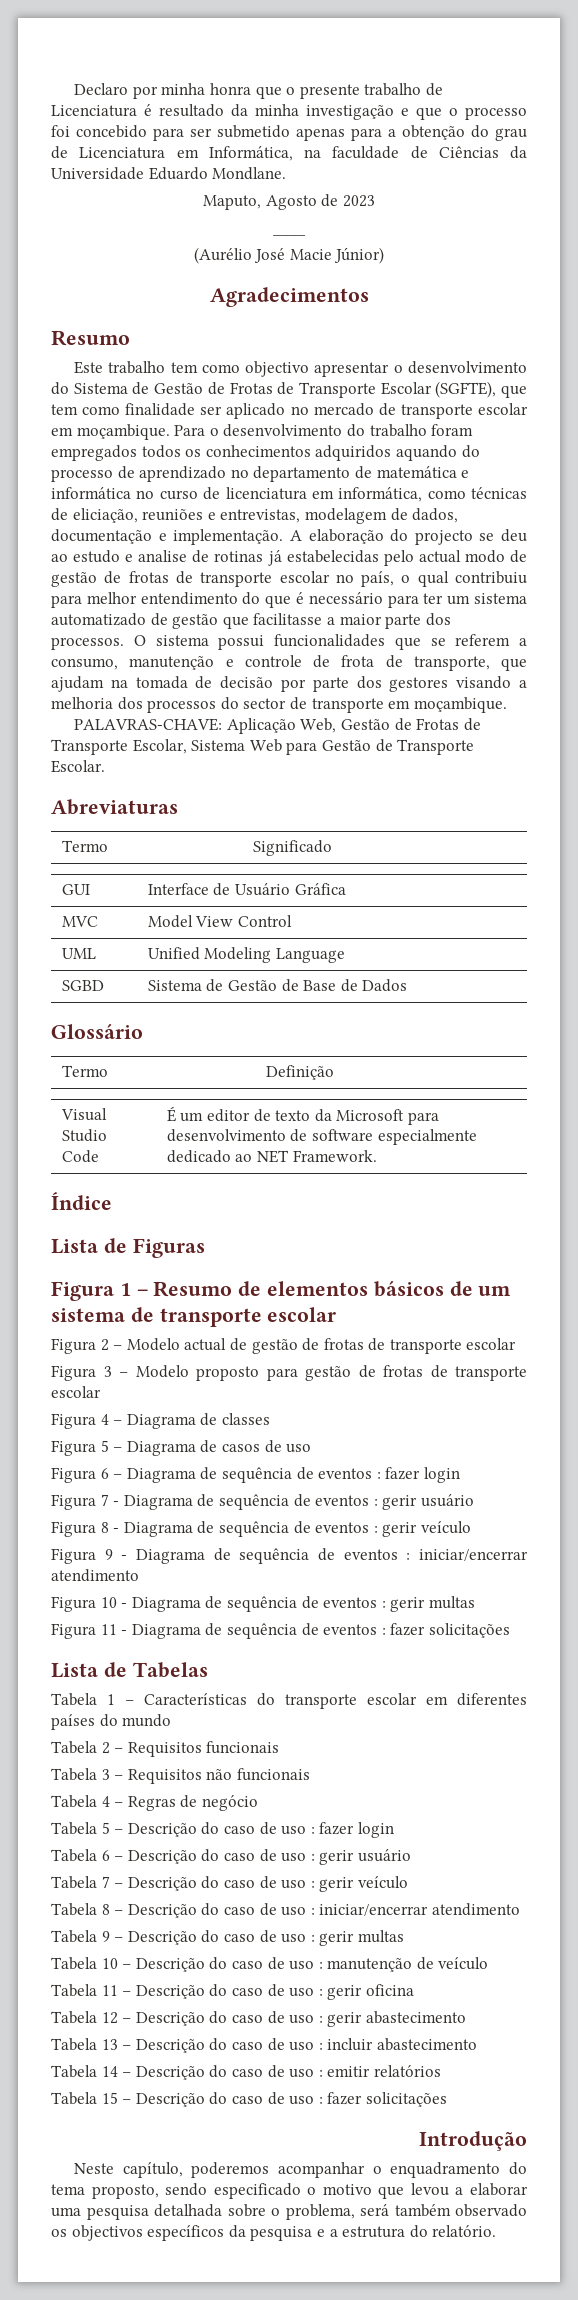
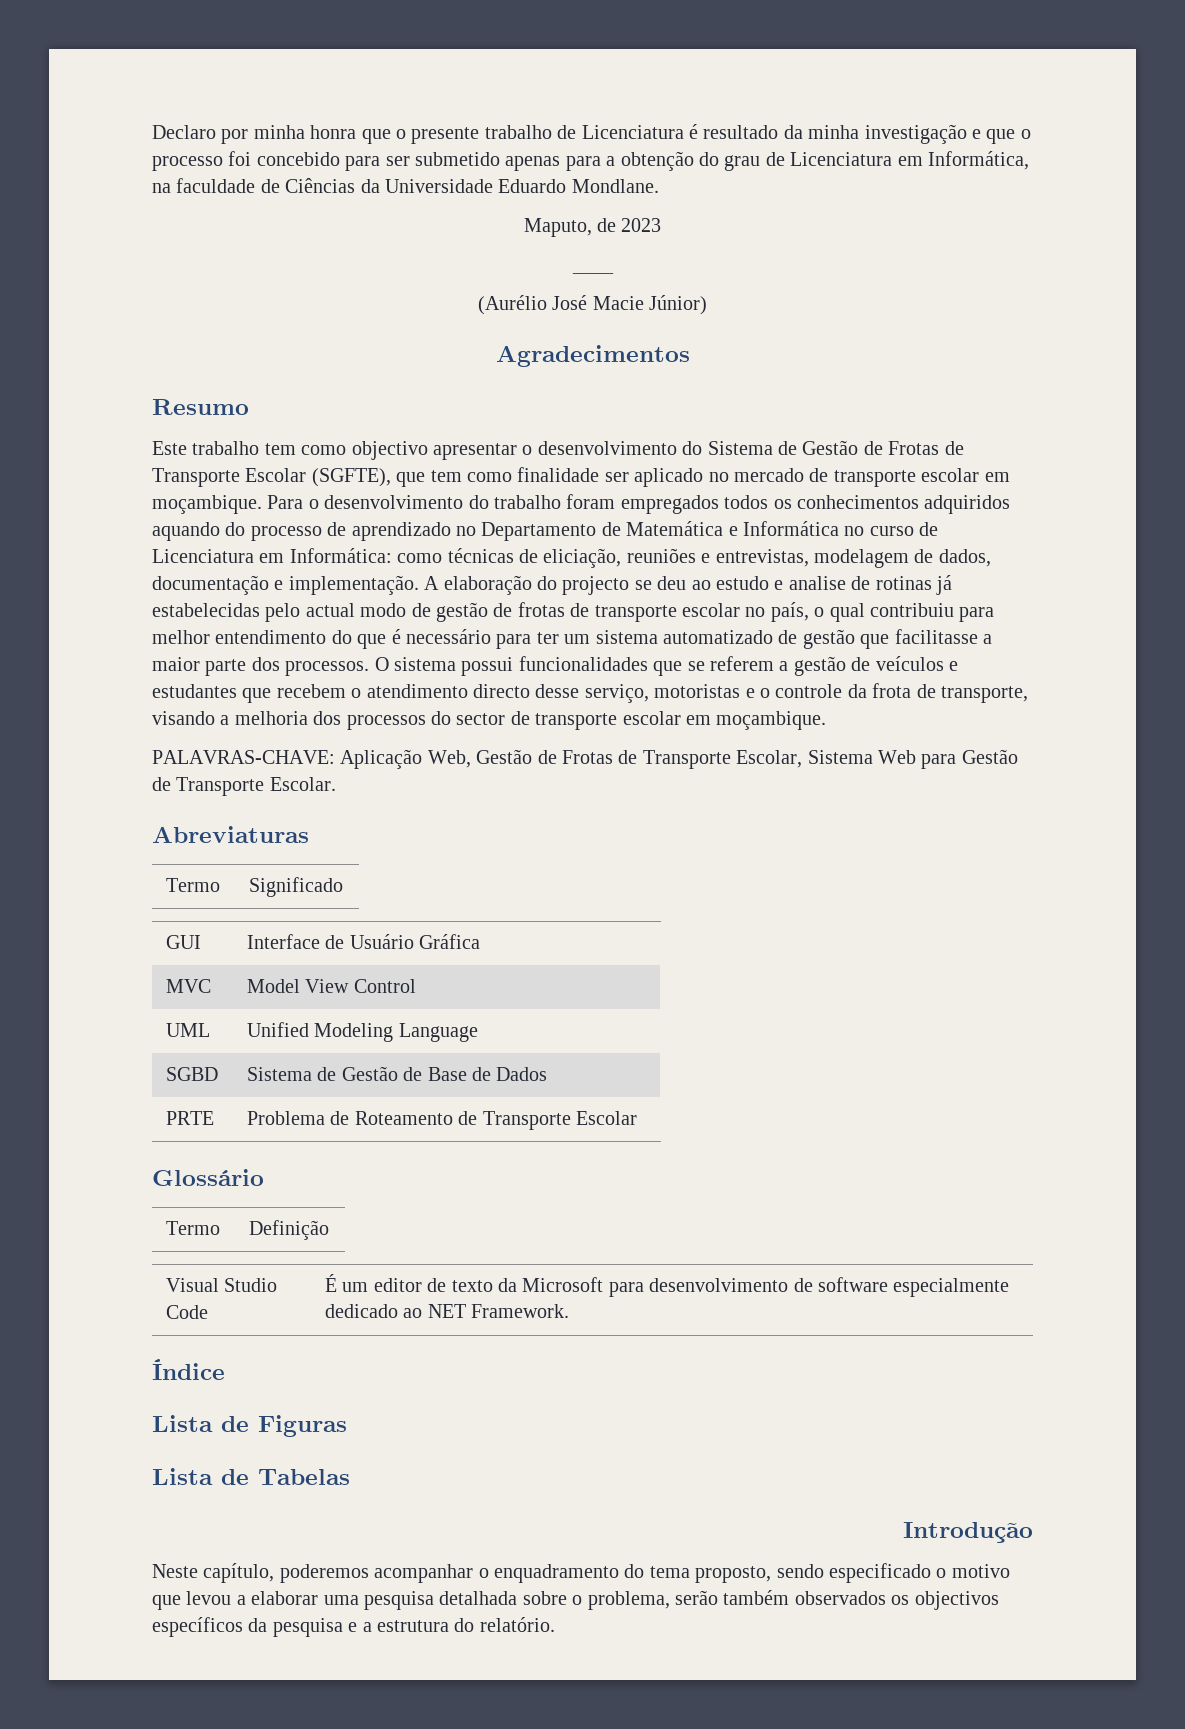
- Maputo, Agosto de 2023
+ Maputo, de 2023
- Para o desenvolvimento do trabalho foram empregados todos os conhecimentos adquiridos aquando do processo de aprendizado no departamento de matemática e informática no curso de licenciatura em informática, como técnicas de eliciação, reuniões e entrevistas, modelagem de dados, documentação e implementação.
+ Para o desenvolvimento do trabalho foram empregados todos os conhecimentos adquiridos aquando do processo de aprendizado no Departamento de Matemática e Informática no curso de Licenciatura em Informática: como técnicas de eliciação, reuniões e entrevistas, modelagem de dados, documentação e implementação.
- O sistema possui funcionalidades que se referem a consumo, manutenção e controle de frota de transporte, que ajudam na tomada de decisão por parte dos gestores visando a melhoria dos processos do sector de transporte em moçambique.
+ O sistema possui funcionalidades que se referem a gestão de veículos e estudantes que recebem o atendimento directo desse serviço, motoristas e o controle da frota de transporte, visando a melhoria dos processos do sector de transporte escolar em moçambique.
+ PRTE | Problema de Roteamento de Transporte Escolar
- Figura 1 – Resumo de elementos básicos de um sistema de transporte escolar
- Figura 2 – Modelo actual de gestão de frotas de transporte escolar
- Figura 3 – Modelo proposto para gestão de frotas de transporte escolar
- Figura 4 – Diagrama de classes
- Figura 5 – Diagrama de casos de uso
- Figura 6 – Diagrama de sequência de eventos : fazer login
- Figura 7 - Diagrama de sequência de eventos : gerir usuário
- Figura 8 - Diagrama de sequência de eventos : gerir veículo
- Figura 9 - Diagrama de sequência de eventos : iniciar/encerrar atendimento
- Figura 10 - Diagrama de sequência de eventos : gerir multas
- Figura 11 - Diagrama de sequência de eventos : fazer solicitações
  Lista de Tabelas
- Tabela 1 – Características do transporte escolar em diferentes países do mundo
- Tabela 2 – Requisitos funcionais
- Tabela 3 – Requisitos não funcionais
- Tabela 4 – Regras de negócio
- Tabela 5 – Descrição do caso de uso : fazer login
- Tabela 6 – Descrição do caso de uso : gerir usuário
- Tabela 7 – Descrição do caso de uso : gerir veículo
- Tabela 8 – Descrição do caso de uso : iniciar/encerrar atendimento
- Tabela 9 – Descrição do caso de uso : gerir multas
- Tabela 10 – Descrição do caso de uso : manutenção de veículo
- Tabela 11 – Descrição do caso de uso : gerir oficina
- Tabela 12 – Descrição do caso de uso : gerir abastecimento
- Tabela 13 – Descrição do caso de uso : incluir abastecimento
- Tabela 14 – Descrição do caso de uso : emitir relatórios
- Tabela 15 – Descrição do caso de uso : fazer solicitações
- Neste capítulo, poderemos acompanhar o enquadramento do tema proposto, sendo especificado o motivo que levou a elaborar uma pesquisa detalhada sobre o problema, será também observado os objectivos específicos da pesquisa e a estrutura do relatório.
+ Neste capítulo, poderemos acompanhar o enquadramento do tema proposto, sendo especificado o motivo que levou a elaborar uma pesquisa detalhada sobre o problema, serão também observados os objectivos específicos da pesquisa e a estrutura do relatório.

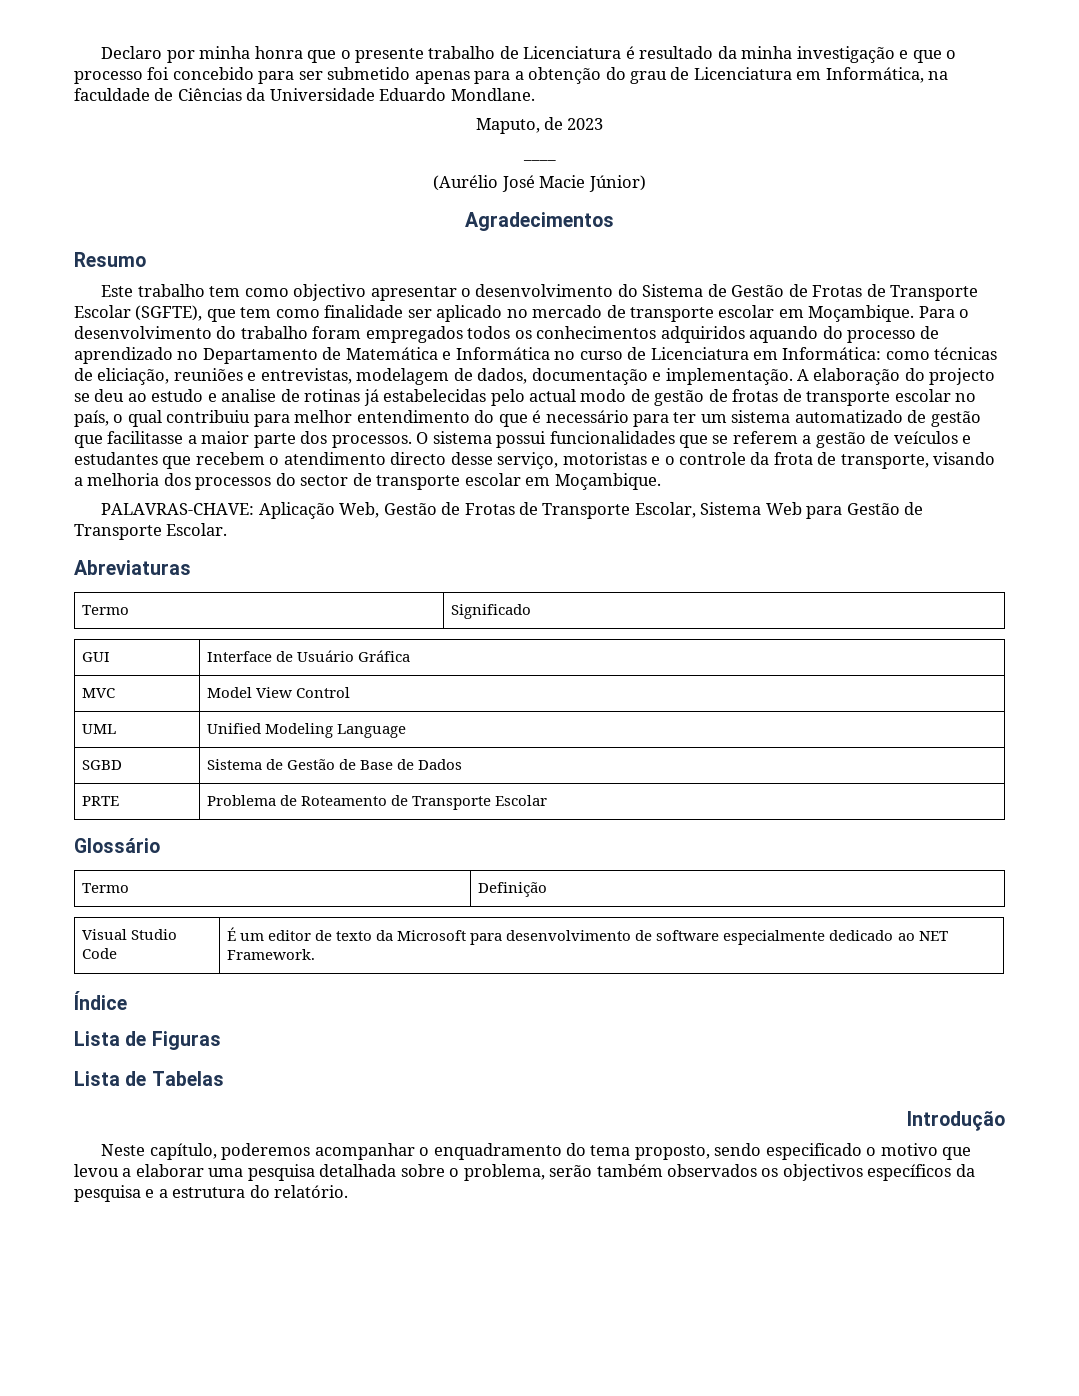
- Este trabalho tem como objectivo apresentar o desenvolvimento do Sistema de Gestão de Frotas de Transporte Escolar (SGFTE), que tem como finalidade ser aplicado no mercado de transporte escolar em moçambique.
+ Este trabalho tem como objectivo apresentar o desenvolvimento do Sistema de Gestão de Frotas de Transporte Escolar (SGFTE), que tem como finalidade ser aplicado no mercado de transporte escolar em Moçambique.
- O sistema possui funcionalidades que se referem a gestão de veículos e estudantes que recebem o atendimento directo desse serviço, motoristas e o controle da frota de transporte, visando a melhoria dos processos do sector de transporte escolar em moçambique.
+ O sistema possui funcionalidades que se referem a gestão de veículos e estudantes que recebem o atendimento directo desse serviço, motoristas e o controle da frota de transporte, visando a melhoria dos processos do sector de transporte escolar em Moçambique.

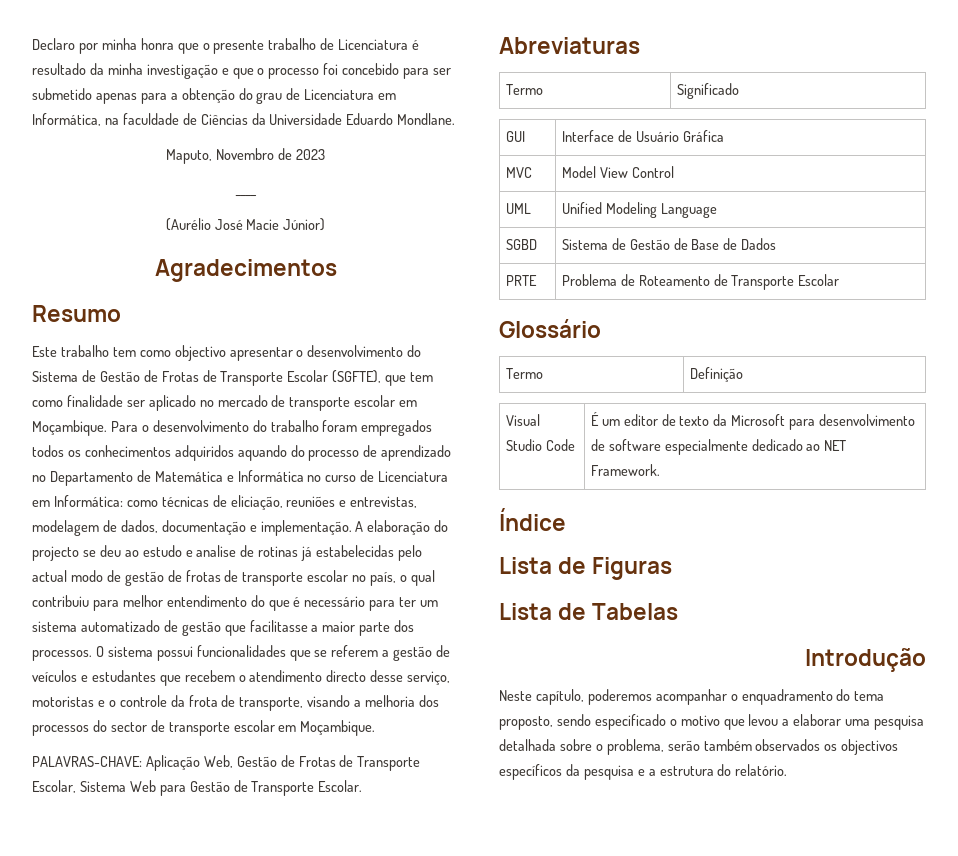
- Maputo, de 2023
+ Maputo, Novembro de 2023

